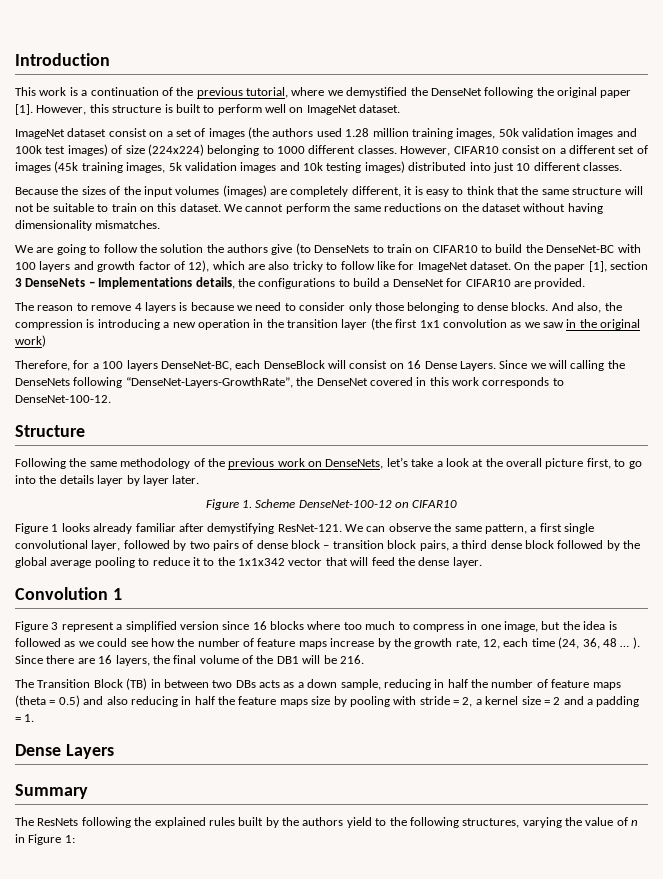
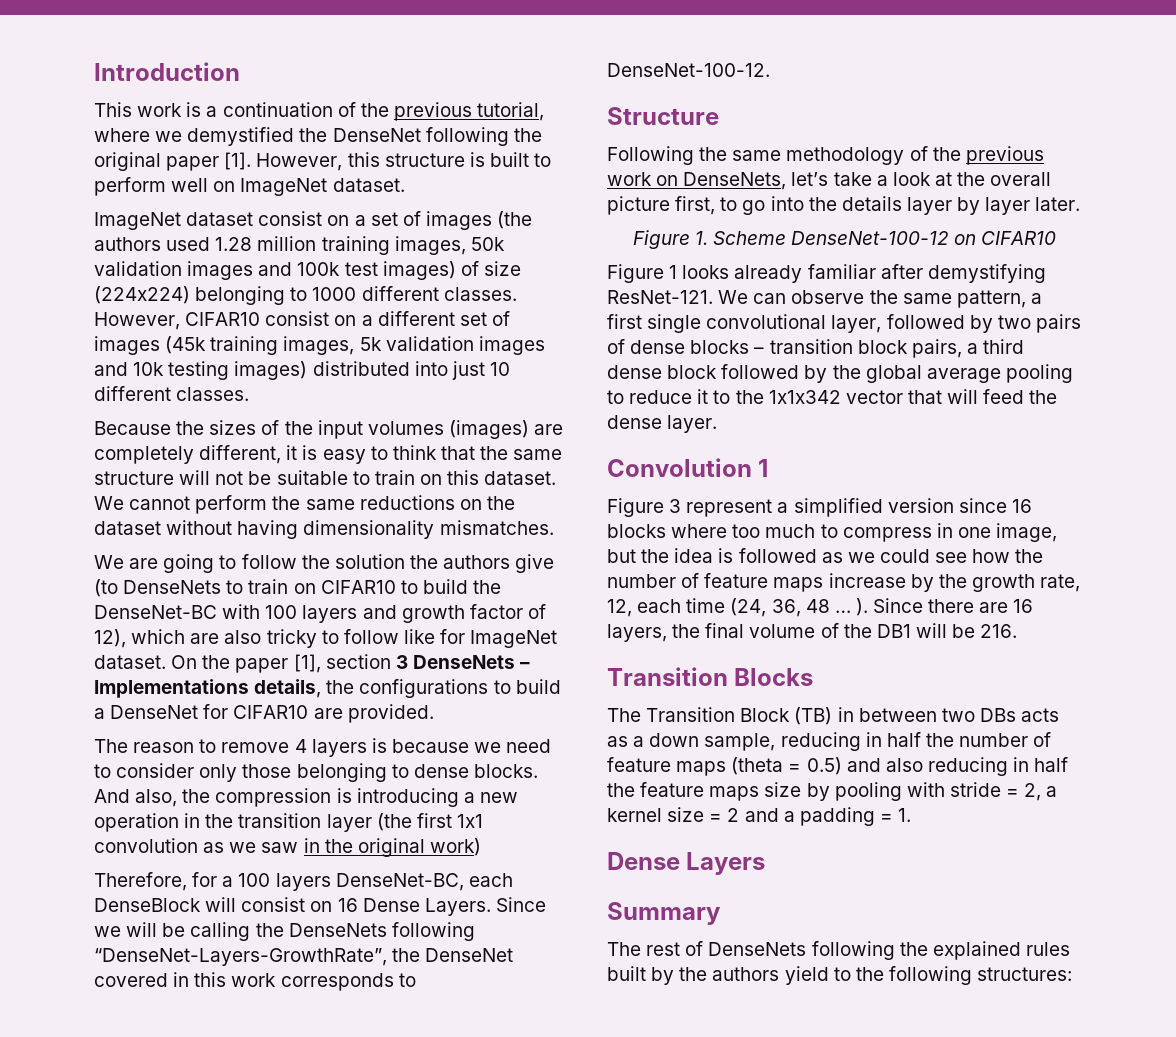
- Since we will calling the DenseNets following “DenseNet-Layers-GrowthRate”, the DenseNet covered in this work corresponds to DenseNet-100-12.
+ Since we will be calling the DenseNets following “DenseNet-Layers-GrowthRate”, the DenseNet covered in this work corresponds to DenseNet-100-12.
- We can observe the same pattern, a first single convolutional layer, followed by two pairs of dense block – transition block pairs, a third dense block followed by the global average pooling to reduce it to the 1x1x342 vector that will feed the dense layer.
+ We can observe the same pattern, a first single convolutional layer, followed by two pairs of dense blocks – transition block pairs, a third dense block followed by the global average pooling to reduce it to the 1x1x342 vector that will feed the dense layer.
+ Transition Blocks
- The ResNets following the explained rules built by the authors yield to the following structures, varying the value of n in Figure 1:
+ The rest of DenseNets following the explained rules built by the authors yield to the following structures:

